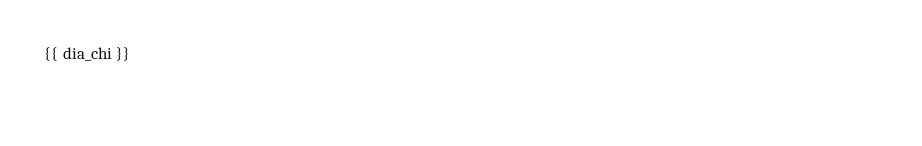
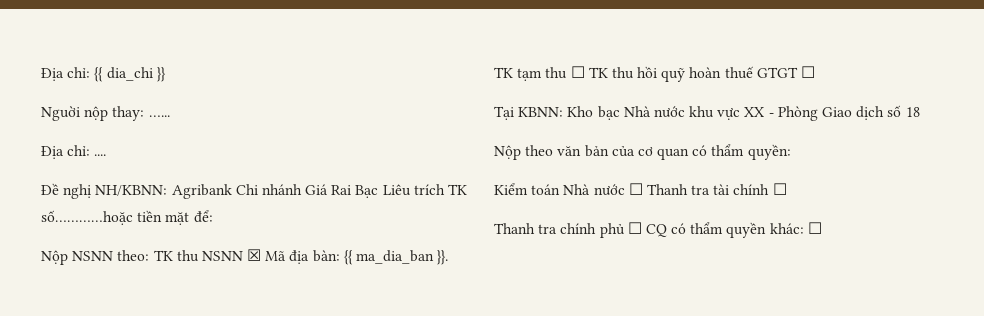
- {{ dia_chi }}
+ Địa chỉ: {{ dia_chi }}
+ Nguời nộp thay: …...
+ Địa chỉ: ....
+ Đề nghị NH/KBNN: Agribank Chi nhánh Giá Rai Bạc Liêu trích TK số…………hoặc tiền mặt để:
+ Nộp NSNN theo: TK thu NSNN ☒ Mã địa bàn: {{ ma_dia_ban }}. TK tạm thu ☐ TK thu hồi quỹ hoàn thuế GTGT ☐
+ Tại KBNN: Kho bạc Nhà nước khu vực XX - Phòng Giao dịch số 18
+ Nộp theo văn bản của cơ quan có thẩm quyền:
+ Kiểm toán Nhà nước ☐ Thanh tra tài chính ☐
+ Thanh tra chính phủ ☐ CQ có thẩm quyền khác: ☐

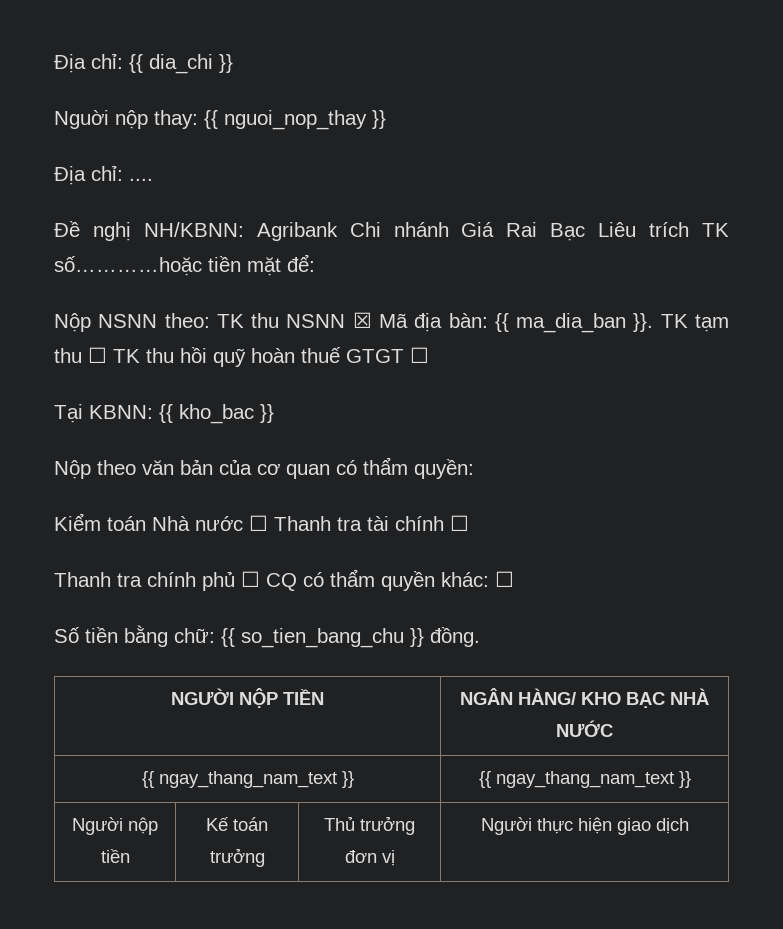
- Nguời nộp thay: …...
+ Nguời nộp thay: {{ nguoi_nop_thay }}
- Tại KBNN: Kho bạc Nhà nước khu vực XX - Phòng Giao dịch số 18
+ Tại KBNN: {{ kho_bac }}
+ Số tiền bằng chữ: {{ so_tien_bang_chu }} đồng.
+ NGƯỜI NỘP TIỀN | NGÂN HÀNG/ KHO BẠC NHÀ NƯỚC
+ {{ ngay_thang_nam_text }} | {{ ngay_thang_nam_text }}
+ Người nộp tiền | Kế toán trưởng | Thủ trưởng đơn vị | Người thực hiện giao dịch

